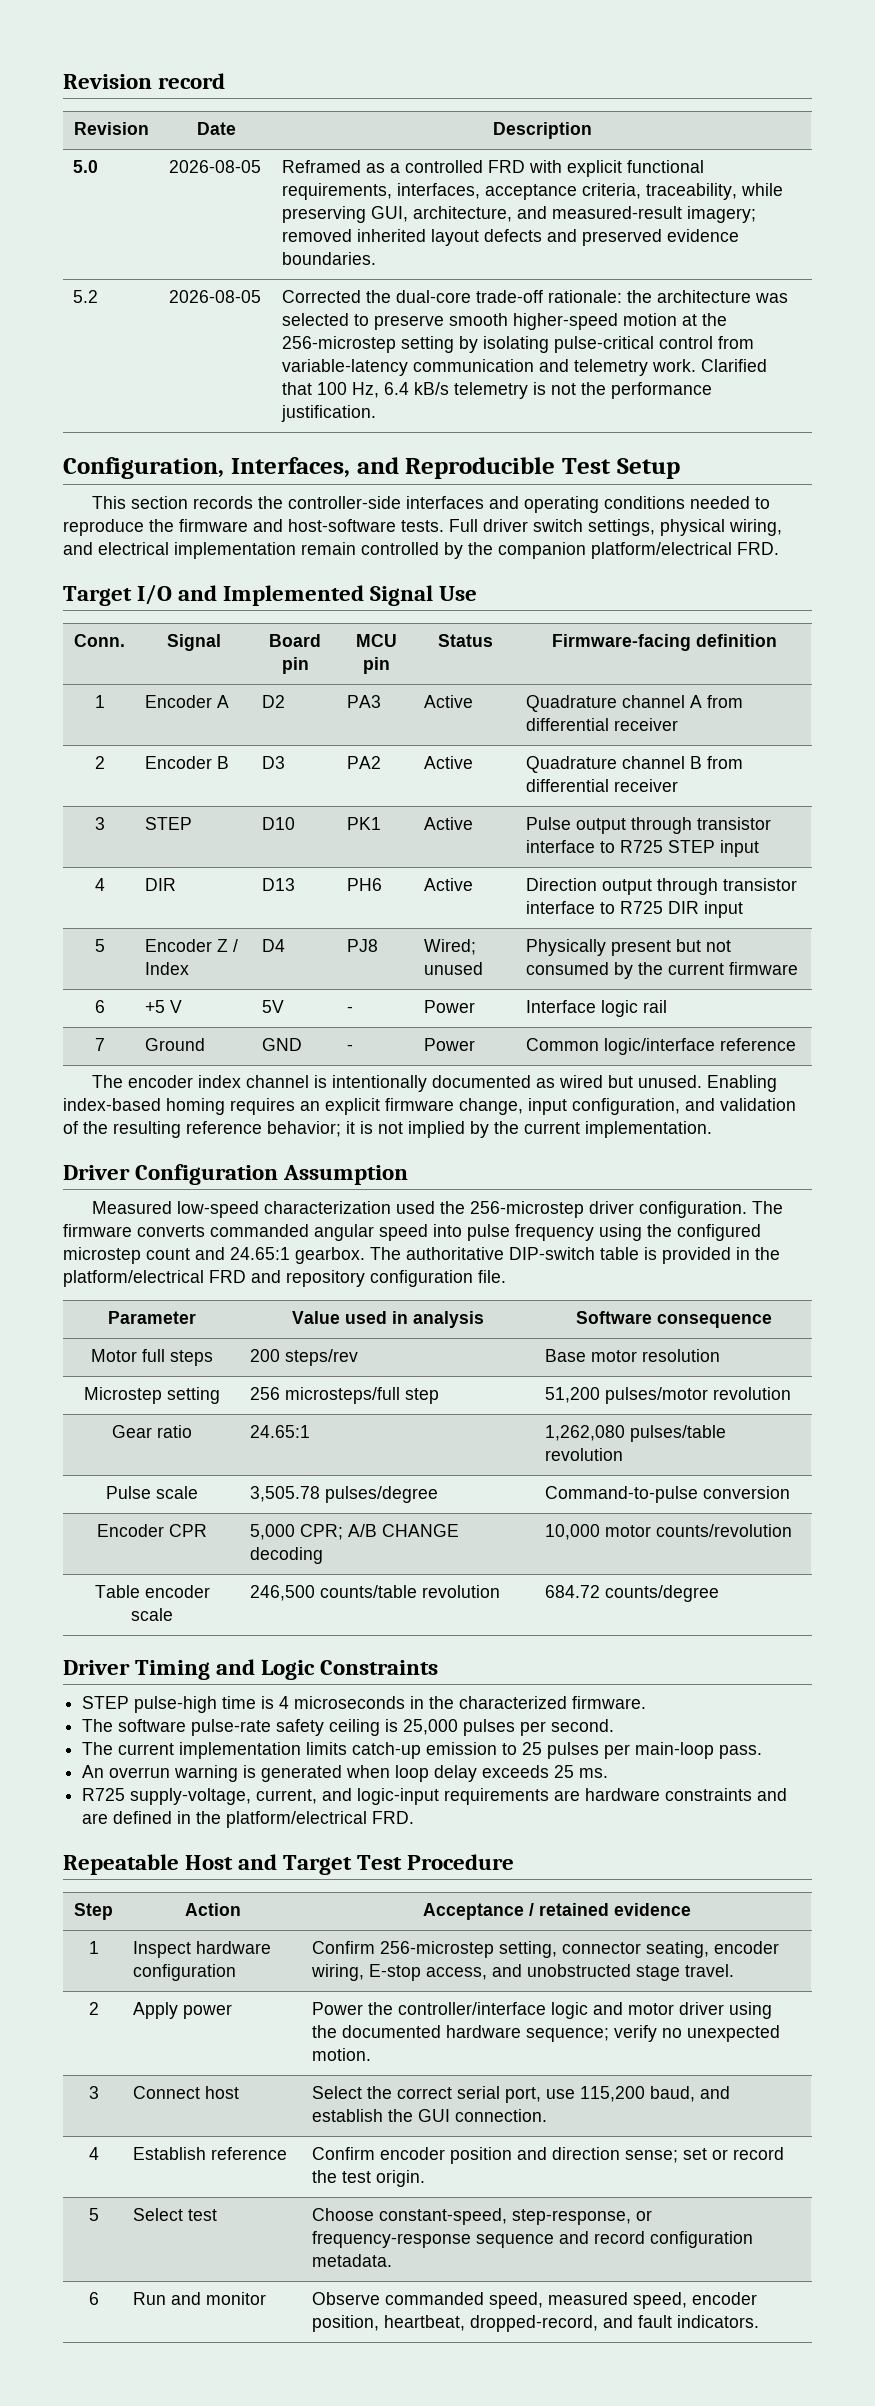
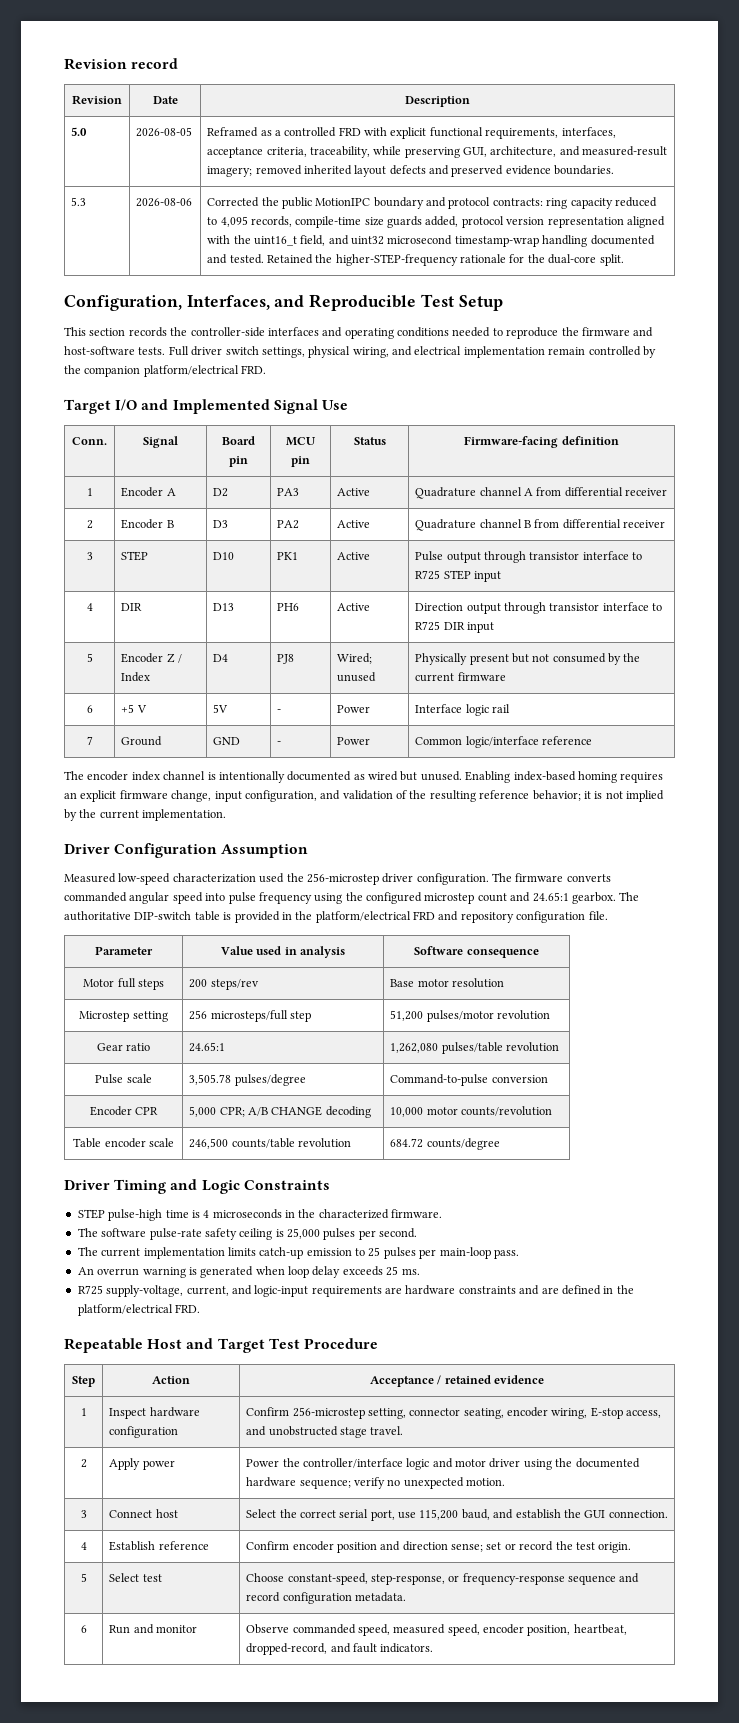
- 5.2 | 2026-08-05
+ 5.3 | 2026-08-06
- Corrected the dual-core trade-off rationale: the architecture was selected to preserve smooth higher-speed motion at the 256-microstep setting by isolating pulse-critical control from variable-latency communication and telemetry work. Clarified that 100 Hz, 6.4 kB/s telemetry is not the performance justification.
+ Corrected the public MotionIPC boundary and protocol contracts: ring capacity reduced to 4,095 records, compile-time size guards added, protocol version representation aligned with the uint16_t field, and uint32 microsecond timestamp-wrap handling documented and tested. Retained the higher-STEP-frequency rationale for the dual-core split.

